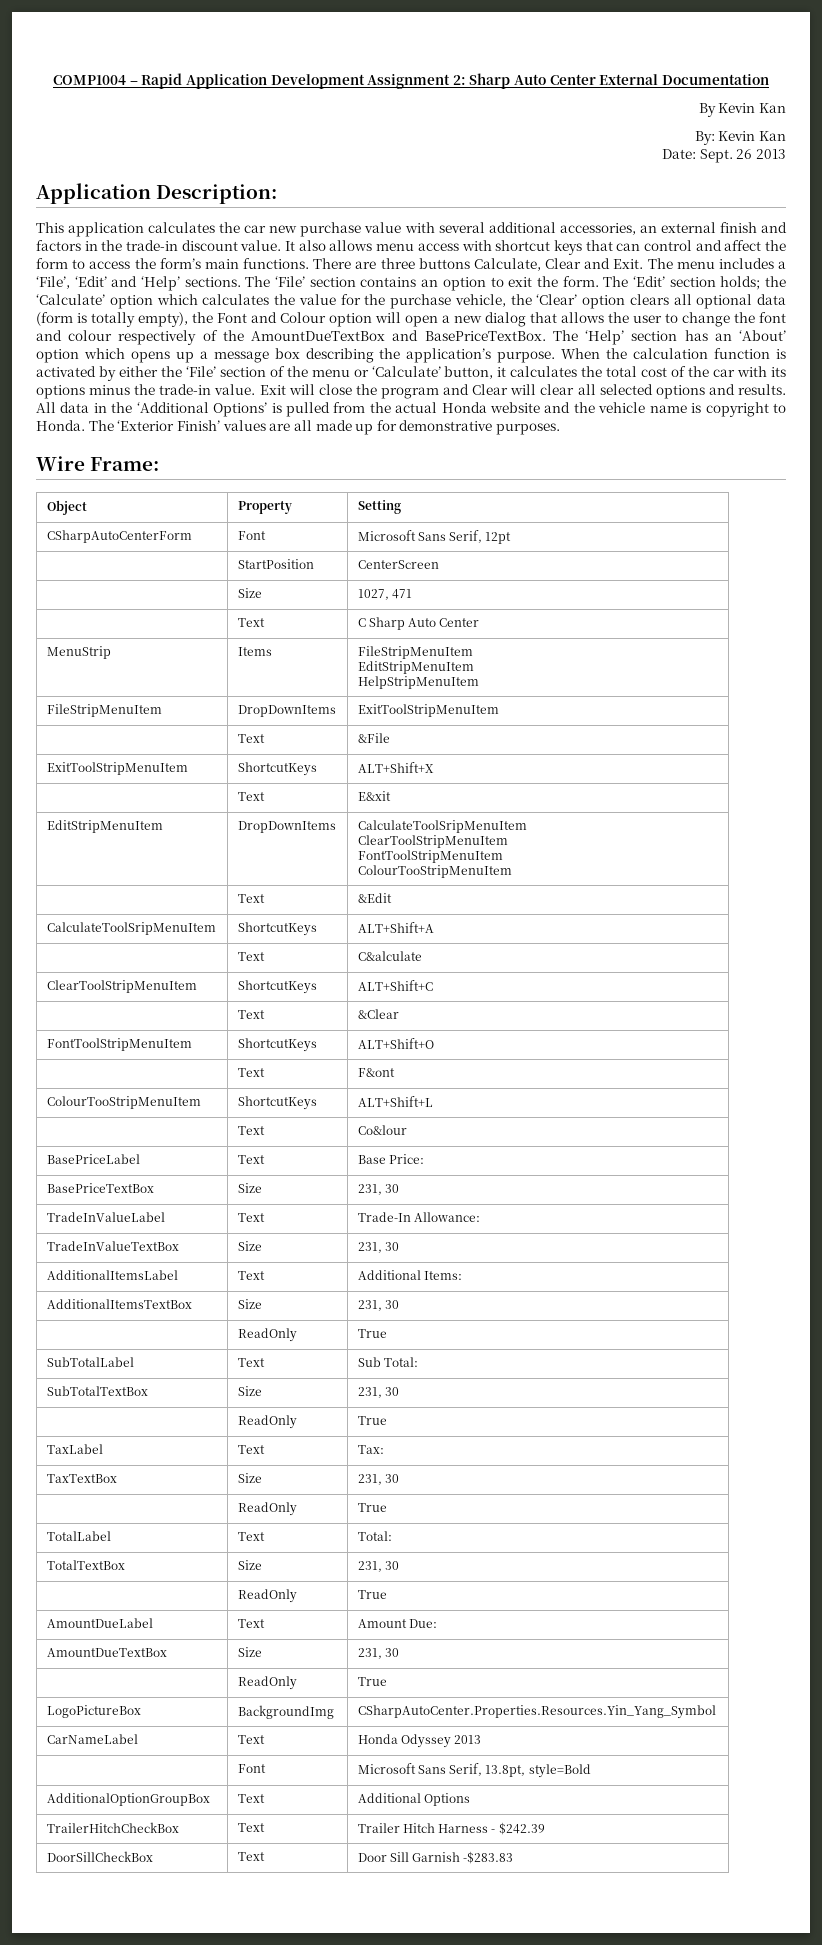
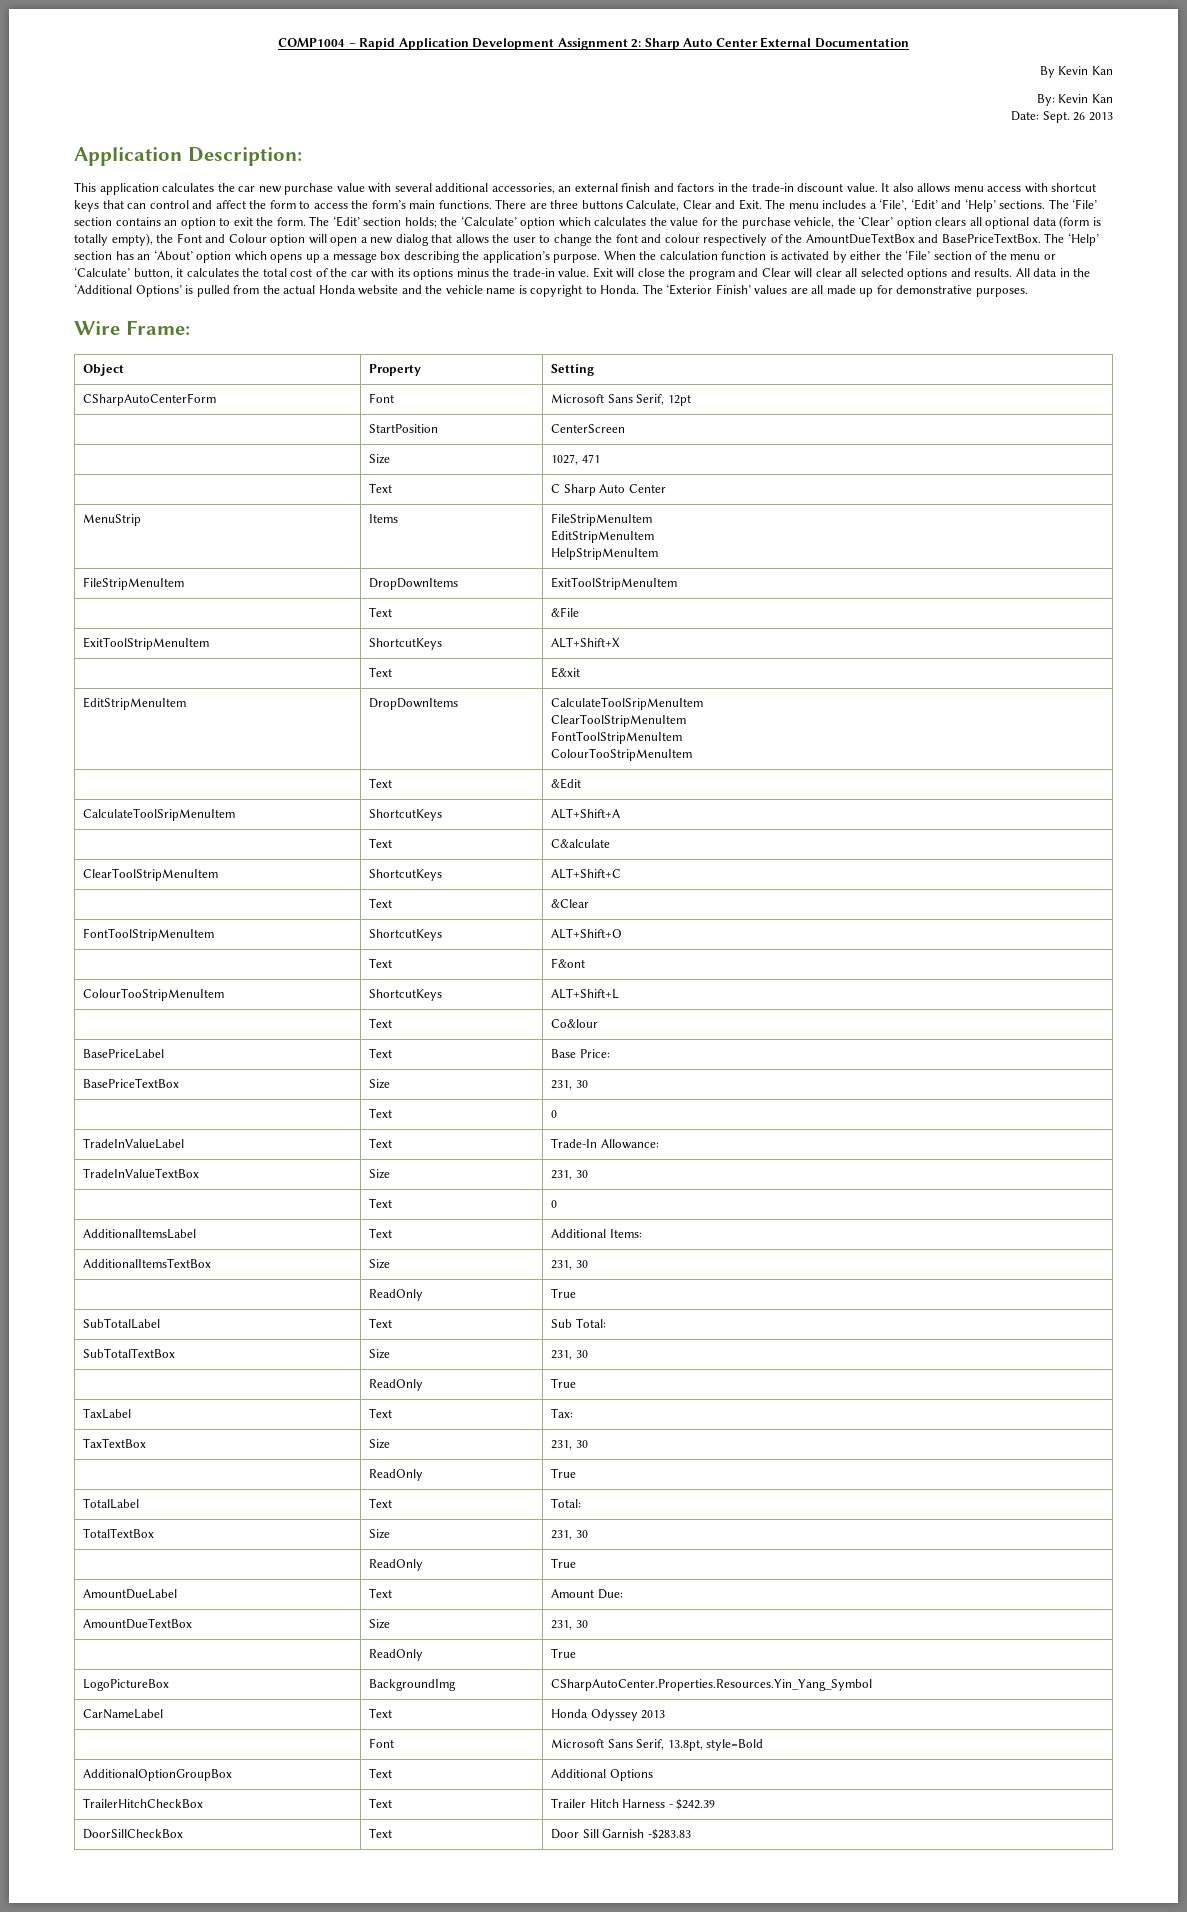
  BasePriceTextBox | Size | 231, 30
+ | Text | 0
  TradeInValueTextBox | Size | 231, 30
+ | Text | 0

